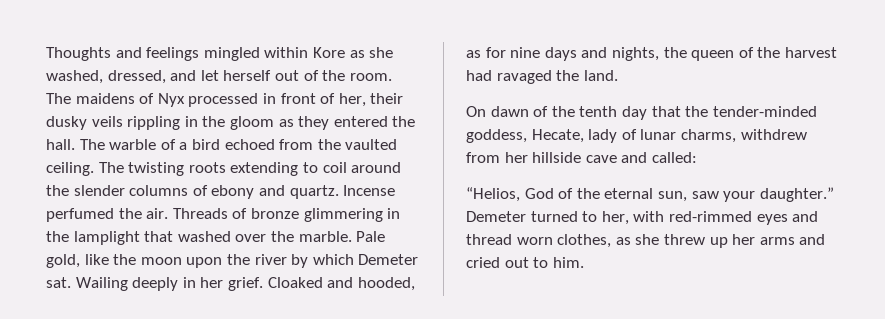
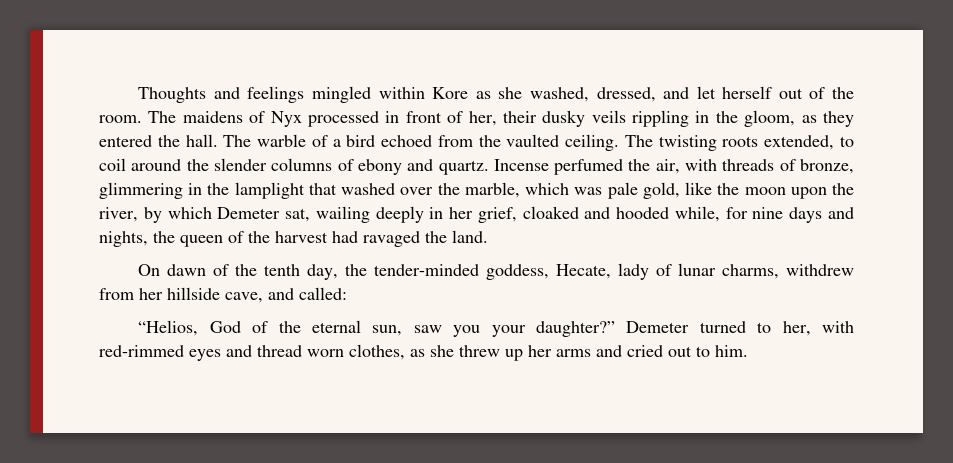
- The maidens of Nyx processed in front of her, their dusky veils rippling in the gloom as they entered the hall.
+ The maidens of Nyx processed in front of her, their dusky veils rippling in the gloom, as they entered the hall.
- The twisting roots extending to coil around the slender columns of ebony and quartz.
+ The twisting roots extended, to coil around the slender columns of ebony and quartz.
- Incense perfumed the air. Threads of bronze glimmering in the lamplight that washed over the marble. Pale gold, like the moon upon the river by which Demeter sat. Wailing deeply in her grief. Cloaked and hooded, as for nine days and nights, the queen of the harvest had ravaged the land.
+ Incense perfumed the air, with threads of bronze, glimmering in the lamplight that washed over the marble, which was pale gold, like the moon upon the river, by which Demeter sat, wailing deeply in her grief, cloaked and hooded while, for nine days and nights, the queen of the harvest had ravaged the land.
- On dawn of the tenth day that the tender-minded goddess, Hecate, lady of lunar charms, withdrew from her hillside cave and called:
+ On dawn of the tenth day, the tender-minded goddess, Hecate, lady of lunar charms, withdrew from her hillside cave, and called:
- “Helios, God of the eternal sun, saw your daughter.”
+ “Helios, God of the eternal sun, saw you your daughter?”

